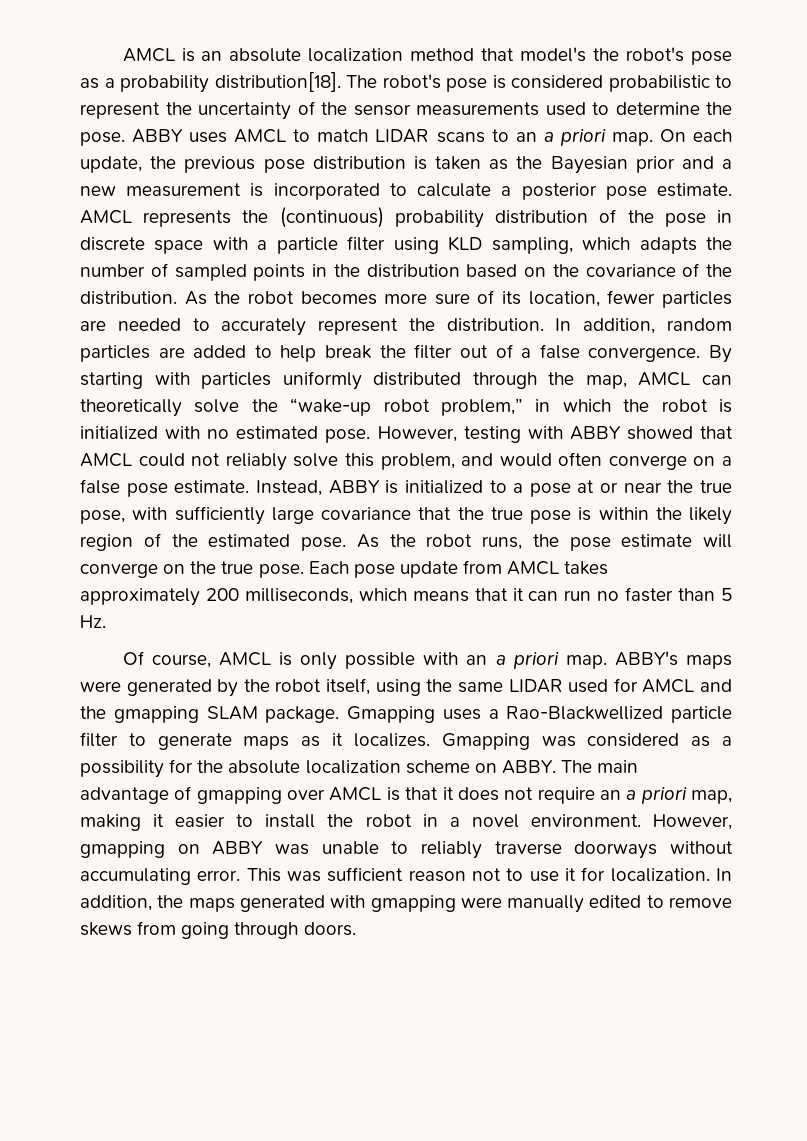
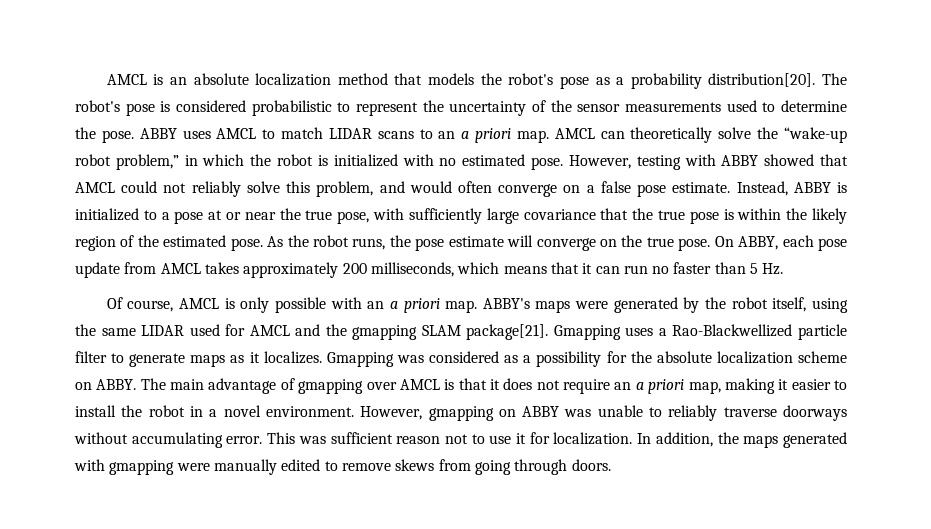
- AMCL is an absolute localization method that model's the robot's pose as a probability distribution[18].
+ AMCL is an absolute localization method that models the robot's pose as a probability distribution[20].
- On each update, the previous pose distribution is taken as the Bayesian prior and a new measurement is incorporated to calculate a posterior pose estimate. AMCL represents the (continuous) probability distribution of the pose in discrete space with a particle filter using KLD sampling, which adapts the number of sampled points in the distribution based on the covariance of the distribution. As the robot becomes more sure of its location, fewer particles are needed to accurately represent the distribution. In addition, random particles are added to help break the filter out of a false convergence. By starting with particles uniformly distributed through the map, AMCL can theoretically solve the “wake-up robot problem,” in which the robot is initialized with no estimated pose.
+ AMCL can theoretically solve the “wake-up robot problem,” in which the robot is initialized with no estimated pose.
- Each pose update from AMCL takes approximately 200 milliseconds, which means that it can run no faster than 5 Hz.
+ On ABBY, each pose update from AMCL takes approximately 200 milliseconds, which means that it can run no faster than 5 Hz.
- ABBY's maps were generated by the robot itself, using the same LIDAR used for AMCL and the gmapping SLAM package.
+ ABBY's maps were generated by the robot itself, using the same LIDAR used for AMCL and the gmapping SLAM package[21].

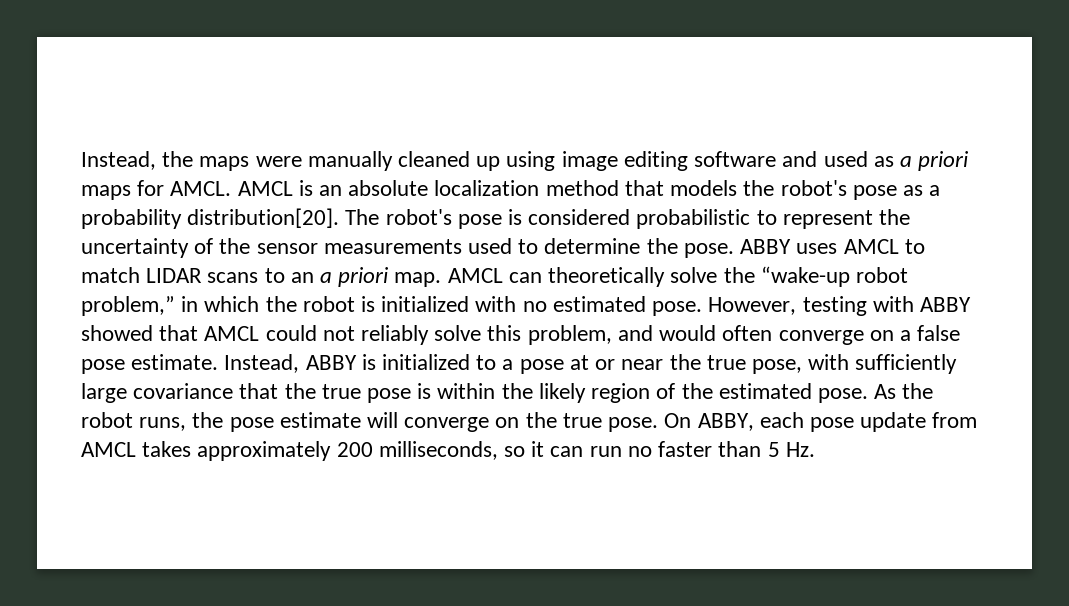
+ Instead, the maps were manually cleaned up using image editing software and used as a priori maps for AMCL.
- On ABBY, each pose update from AMCL takes approximately 200 milliseconds, which means that it can run no faster than 5 Hz.
+ On ABBY, each pose update from AMCL takes approximately 200 milliseconds, so it can run no faster than 5 Hz.
- Of course, AMCL is only possible with an a priori map. ABBY's maps were generated by the robot itself, using the same LIDAR used for AMCL and the gmapping SLAM package[21]. Gmapping uses a Rao-Blackwellized particle filter to generate maps as it localizes. Gmapping was considered as a possibility for the absolute localization scheme on ABBY. The main advantage of gmapping over AMCL is that it does not require an a priori map, making it easier to install the robot in a novel environment. However, gmapping on ABBY was unable to reliably traverse doorways without accumulating error. This was sufficient reason not to use it for localization. In addition, the maps generated with gmapping were manually edited to remove skews from going through doors.

